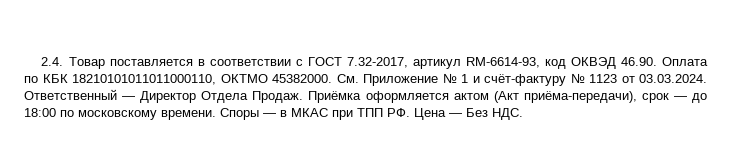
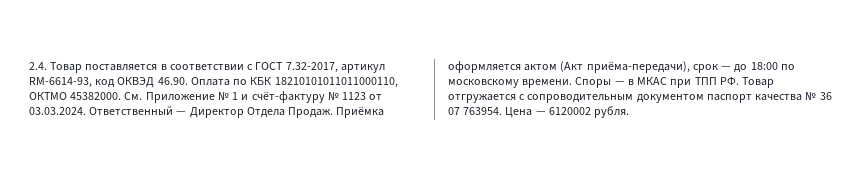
- Споры — в МКАС при ТПП РФ. Цена — Без НДС.
+ Споры — в МКАС при ТПП РФ. Товар отгружается с сопроводительным документом паспорт качества № 36 07 763954. Цена — 6120002 рубля.

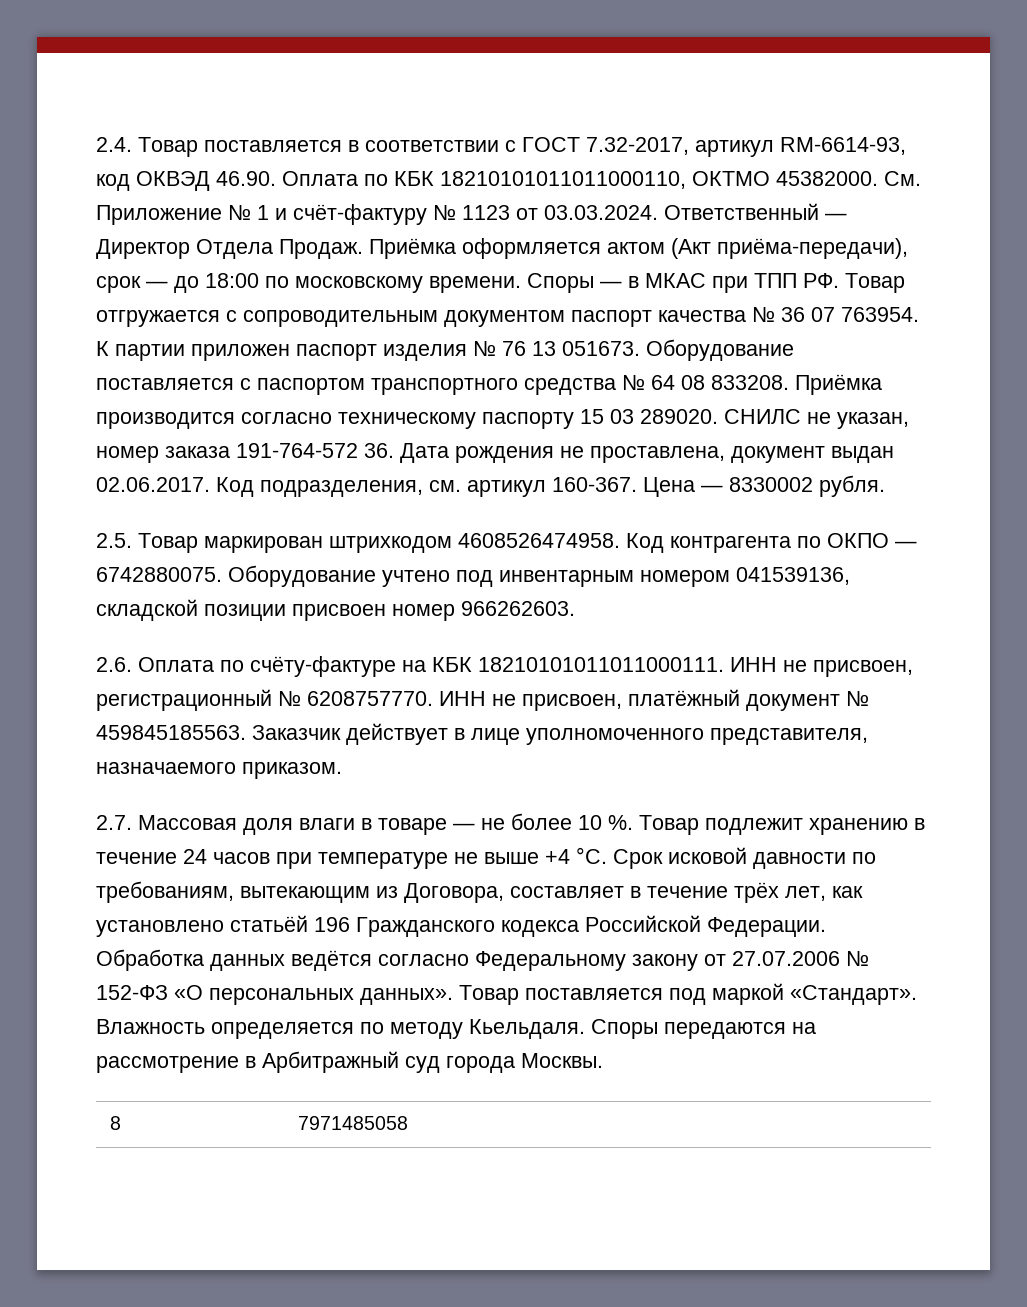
+ К партии приложен паспорт изделия № 76 13 051673. Оборудование поставляется с паспортом транспортного средства № 64 08 833208. Приёмка производится согласно техническому паспорту 15 03 289020. СНИЛС не указан, номер заказа 191-764-572 36. Дата рождения не проставлена, документ выдан 02.06.2017. Код подразделения, см. артикул 160-367.
- Цена — 6120002 рубля.
+ Цена — 8330002 рубля.
+ 2.5. Товар маркирован штрихкодом 4608526474958. Код контрагента по ОКПО — 6742880075. Оборудование учтено под инвентарным номером 041539136, складской позиции присвоен номер 966262603.
+ 2.6. Оплата по счёту-фактуре на КБК 18210101011011000111. ИНН не присвоен, регистрационный № 6208757770. ИНН не присвоен, платёжный документ № 459845185563. Заказчик действует в лице уполномоченного представителя, назначаемого приказом.
+ 2.7. Массовая доля влаги в товаре — не более 10 %. Товар подлежит хранению в течение 24 часов при температуре не выше +4 °C. Срок исковой давности по требованиям, вытекающим из Договора, составляет в течение трёх лет, как установлено статьёй 196 Гражданского кодекса Российской Федерации. Обработка данных ведётся согласно Федеральному закону от 27.07.2006 № 152-ФЗ «О персональных данных». Товар поставляется под маркой «Стандарт». Влажность определяется по методу Кьельдаля. Споры передаются на рассмотрение в Арбитражный суд города Москвы.
+ 8 | 7971485058

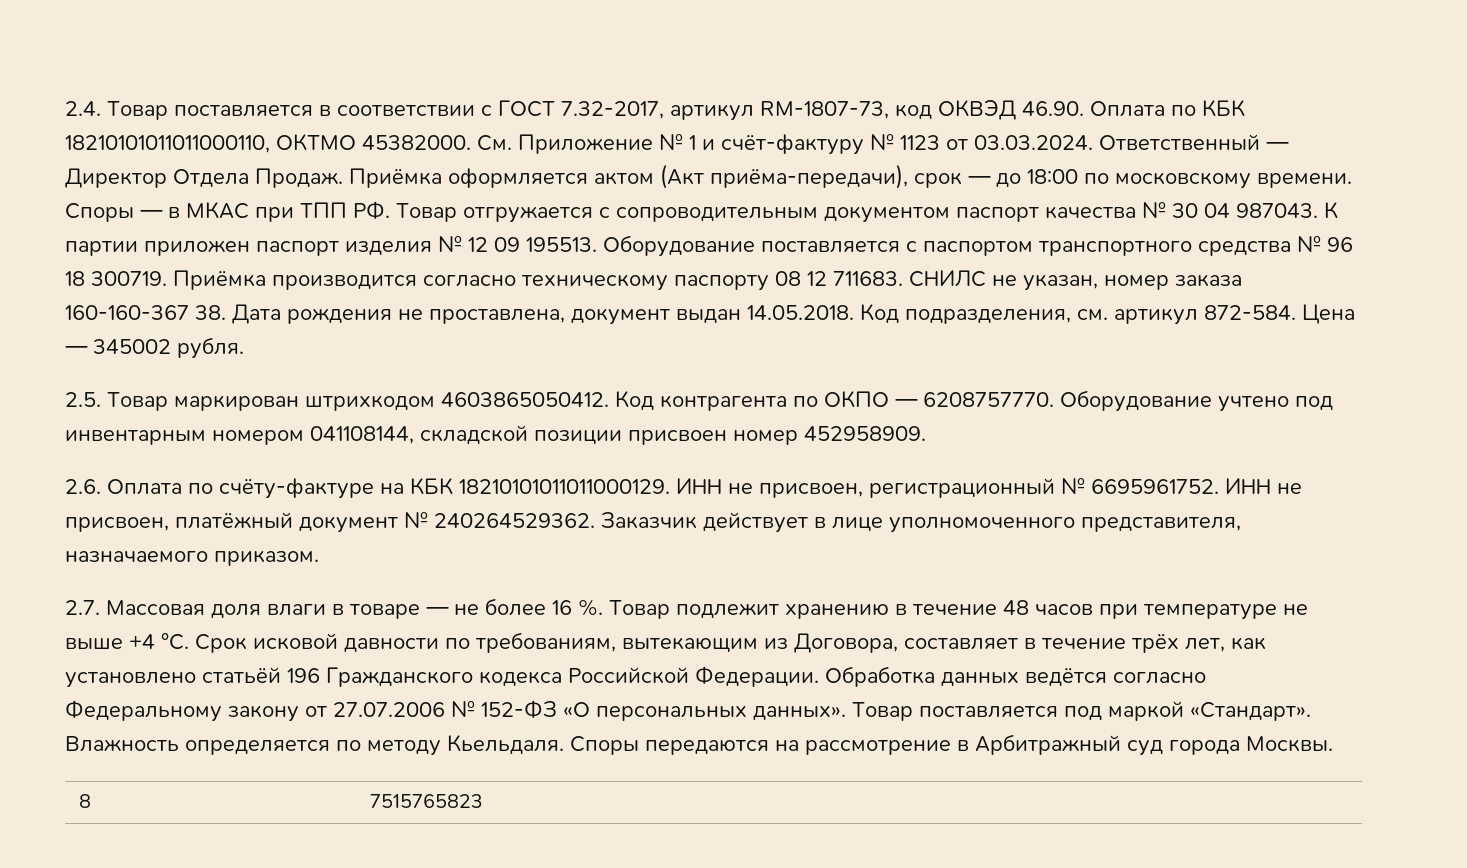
- 2.4. Товар поставляется в соответствии с ГОСТ 7.32-2017, артикул RM-6614-93, код ОКВЭД 46.90. Оплата по КБК 18210101011011000110, ОКТМО 45382000.
+ 2.4. Товар поставляется в соответствии с ГОСТ 7.32-2017, артикул RM-1807-73, код ОКВЭД 46.90. Оплата по КБК 18210101011011000110, ОКТМО 45382000.
- Споры — в МКАС при ТПП РФ. Товар отгружается с сопроводительным документом паспорт качества № 36 07 763954.
+ Споры — в МКАС при ТПП РФ. Товар отгружается с сопроводительным документом паспорт качества № 30 04 987043.
- К партии приложен паспорт изделия № 76 13 051673.
+ К партии приложен паспорт изделия № 12 09 195513.
- Оборудование поставляется с паспортом транспортного средства № 64 08 833208.
+ Оборудование поставляется с паспортом транспортного средства № 96 18 300719.
- Приёмка производится согласно техническому паспорту 15 03 289020.
+ Приёмка производится согласно техническому паспорту 08 12 711683.
- СНИЛС не указан, номер заказа 191-764-572 36. Дата рождения не проставлена, документ выдан 02.06.2017. Код подразделения, см. артикул 160-367.
+ СНИЛС не указан, номер заказа 160-160-367 38. Дата рождения не проставлена, документ выдан 14.05.2018. Код подразделения, см. артикул 872-584.
- Цена — 8330002 рубля.
+ Цена — 345002 рубля.
- 2.5. Товар маркирован штрихкодом 4608526474958.
+ 2.5. Товар маркирован штрихкодом 4603865050412.
- Код контрагента по ОКПО — 6742880075.
+ Код контрагента по ОКПО — 6208757770.
- Оборудование учтено под инвентарным номером 041539136, складской позиции присвоен номер 966262603.
+ Оборудование учтено под инвентарным номером 041108144, складской позиции присвоен номер 452958909.
- 2.6. Оплата по счёту-фактуре на КБК 18210101011011000111.
+ 2.6. Оплата по счёту-фактуре на КБК 18210101011011000129.
- ИНН не присвоен, регистрационный № 6208757770.
+ ИНН не присвоен, регистрационный № 6695961752.
- ИНН не присвоен, платёжный документ № 459845185563.
+ ИНН не присвоен, платёжный документ № 240264529362.
- 2.7. Массовая доля влаги в товаре — не более 10 %.
+ 2.7. Массовая доля влаги в товаре — не более 16 %.
- Товар подлежит хранению в течение 24 часов при температуре не выше +4 °C.
+ Товар подлежит хранению в течение 48 часов при температуре не выше +4 °C.
- 8 | 7971485058
+ 8 | 7515765823

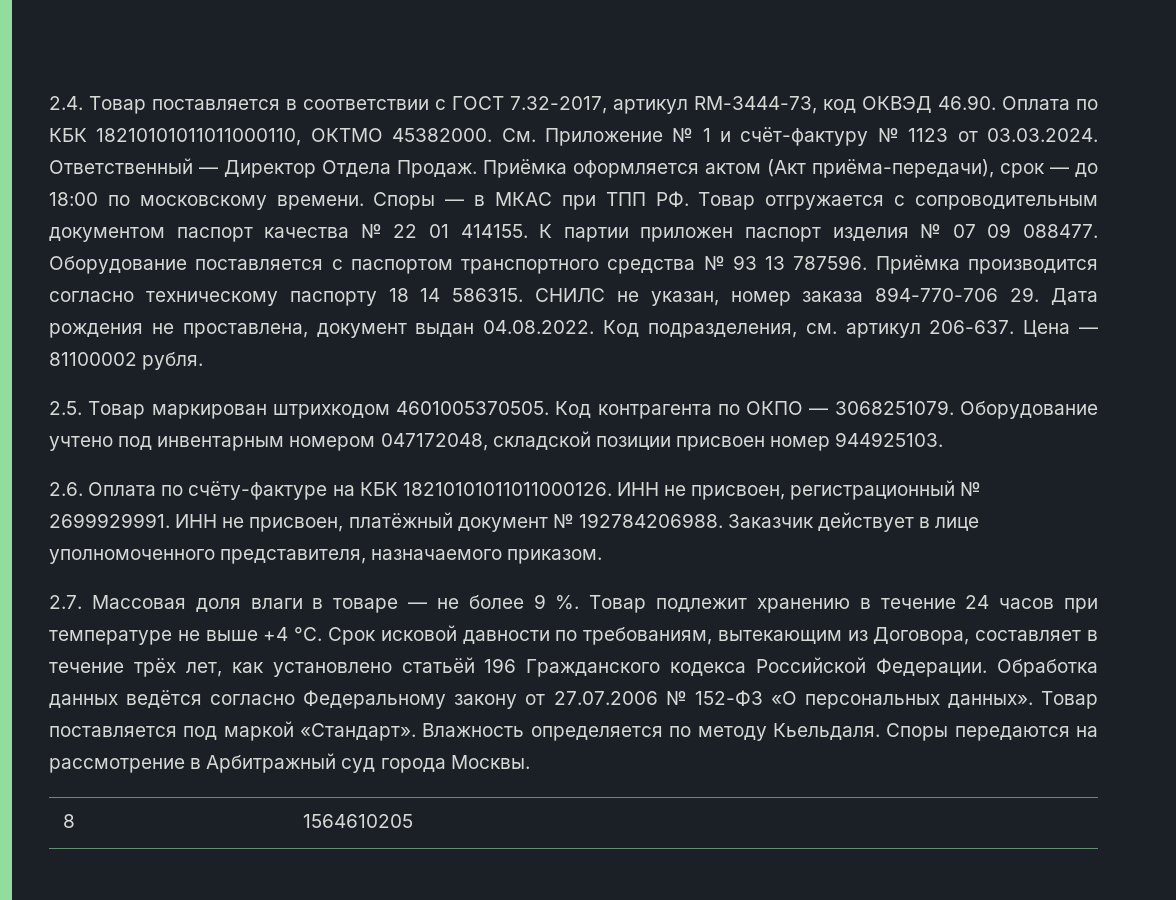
- 2.4. Товар поставляется в соответствии с ГОСТ 7.32-2017, артикул RM-1807-73, код ОКВЭД 46.90. Оплата по КБК 18210101011011000110, ОКТМО 45382000.
+ 2.4. Товар поставляется в соответствии с ГОСТ 7.32-2017, артикул RM-3444-73, код ОКВЭД 46.90. Оплата по КБК 18210101011011000110, ОКТМО 45382000.
- Споры — в МКАС при ТПП РФ. Товар отгружается с сопроводительным документом паспорт качества № 30 04 987043.
+ Споры — в МКАС при ТПП РФ. Товар отгружается с сопроводительным документом паспорт качества № 22 01 414155.
- К партии приложен паспорт изделия № 12 09 195513.
+ К партии приложен паспорт изделия № 07 09 088477.
- Оборудование поставляется с паспортом транспортного средства № 96 18 300719.
+ Оборудование поставляется с паспортом транспортного средства № 93 13 787596.
- Приёмка производится согласно техническому паспорту 08 12 711683.
+ Приёмка производится согласно техническому паспорту 18 14 586315.
- СНИЛС не указан, номер заказа 160-160-367 38. Дата рождения не проставлена, документ выдан 14.05.2018. Код подразделения, см. артикул 872-584.
+ СНИЛС не указан, номер заказа 894-770-706 29. Дата рождения не проставлена, документ выдан 04.08.2022. Код подразделения, см. артикул 206-637.
- Цена — 345002 рубля.
+ Цена — 81100002 рубля.
- 2.5. Товар маркирован штрихкодом 4603865050412.
+ 2.5. Товар маркирован штрихкодом 4601005370505.
- Код контрагента по ОКПО — 6208757770.
+ Код контрагента по ОКПО — 3068251079.
- Оборудование учтено под инвентарным номером 041108144, складской позиции присвоен номер 452958909.
+ Оборудование учтено под инвентарным номером 047172048, складской позиции присвоен номер 944925103.
- 2.6. Оплата по счёту-фактуре на КБК 18210101011011000129.
+ 2.6. Оплата по счёту-фактуре на КБК 18210101011011000126.
- ИНН не присвоен, регистрационный № 6695961752.
+ ИНН не присвоен, регистрационный № 2699929991.
- ИНН не присвоен, платёжный документ № 240264529362.
+ ИНН не присвоен, платёжный документ № 192784206988.
- 2.7. Массовая доля влаги в товаре — не более 16 %.
+ 2.7. Массовая доля влаги в товаре — не более 9 %.
- Товар подлежит хранению в течение 48 часов при температуре не выше +4 °C.
+ Товар подлежит хранению в течение 24 часов при температуре не выше +4 °C.
- 8 | 7515765823
+ 8 | 1564610205

